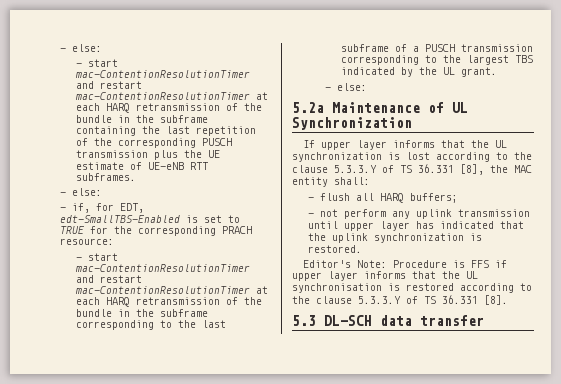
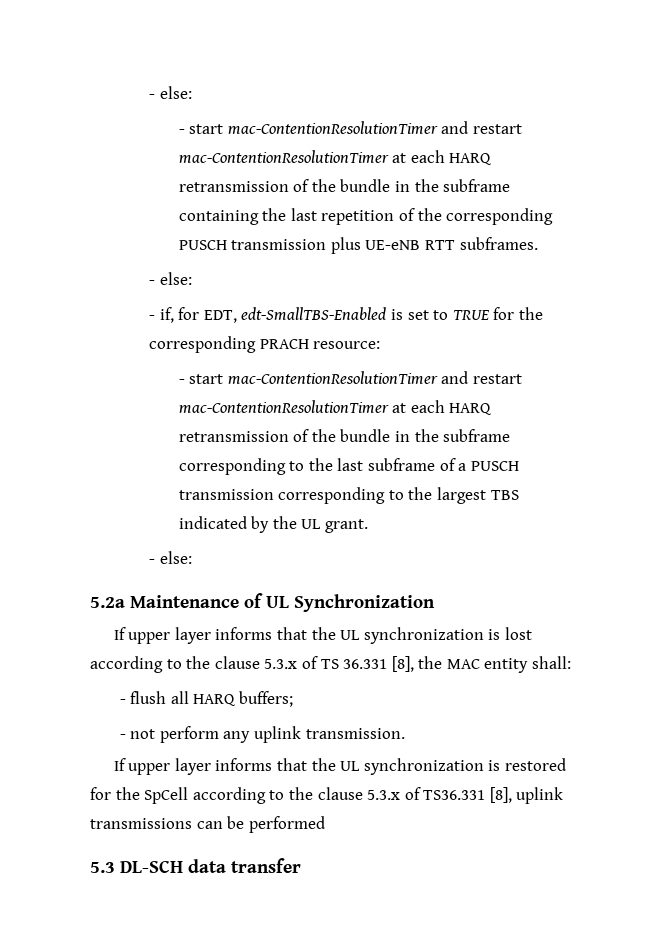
- - start mac-ContentionResolutionTimer and restart mac-ContentionResolutionTimer at each HARQ retransmission of the bundle in the subframe containing the last repetition of the corresponding PUSCH transmission plus the UE estimate of UE-eNB RTT subframes.
+ - start mac-ContentionResolutionTimer and restart mac-ContentionResolutionTimer at each HARQ retransmission of the bundle in the subframe containing the last repetition of the corresponding PUSCH transmission plus UE-eNB RTT subframes.
- If upper layer informs that the UL synchronization is lost according to the clause 5.3.3.Y of TS 36.331 [8], the MAC entity shall:
+ If upper layer informs that the UL synchronization is lost according to the clause 5.3.x of TS 36.331 [8], the MAC entity shall:
- - not perform any uplink transmission until upper layer has indicated that the uplink synchronization is restored.
- Editor's Note: Procedure is FFS if upper layer informs that the UL synchronisation is restored according to the clause 5.3.3.Y of TS 36.331 [8].
+ - not perform any uplink transmission.
+ If upper layer informs that the UL synchronization is restored for the SpCell according to the clause 5.3.x of TS36.331 [8], uplink transmissions can be performed

